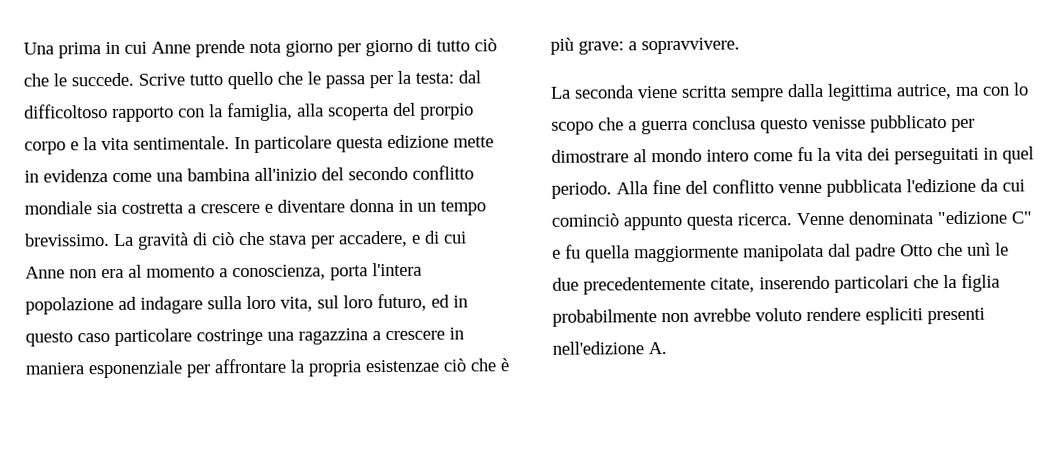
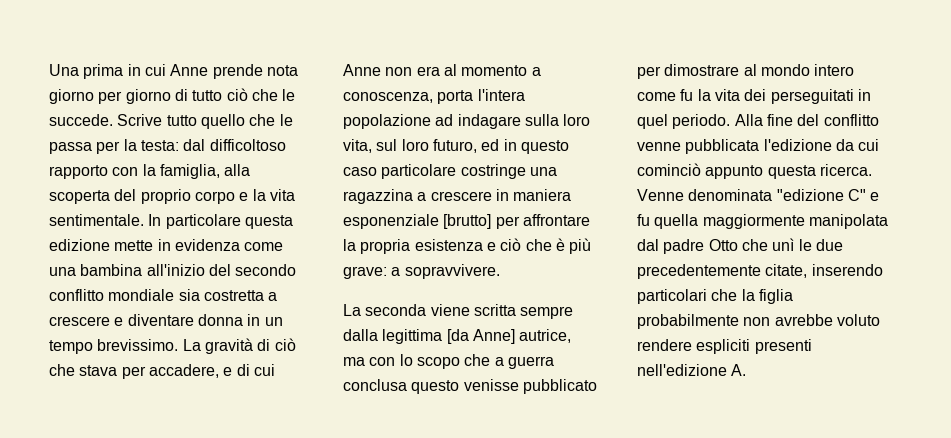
- Scrive tutto quello che le passa per la testa: dal difficoltoso rapporto con la famiglia, alla scoperta del prorpio corpo e la vita sentimentale.
+ Scrive tutto quello che le passa per la testa: dal difficoltoso rapporto con la famiglia, alla scoperta del proprio corpo e la vita sentimentale.
- La gravità di ciò che stava per accadere, e di cui Anne non era al momento a conoscienza, porta l'intera popolazione ad indagare sulla loro vita, sul loro futuro, ed in questo caso particolare costringe una ragazzina a crescere in maniera esponenziale per affrontare la propria esistenzae ciò che è più grave: a sopravvivere.
+ La gravità di ciò che stava per accadere, e di cui Anne non era al momento a conoscenza, porta l'intera popolazione ad indagare sulla loro vita, sul loro futuro, ed in questo caso particolare costringe una ragazzina a crescere in maniera esponenziale [brutto] per affrontare la propria esistenza e ciò che è più grave: a sopravvivere.
- La seconda viene scritta sempre dalla legittima autrice, ma con lo scopo che a guerra conclusa questo venisse pubblicato per dimostrare al mondo intero come fu la vita dei perseguitati in quel periodo.
+ La seconda viene scritta sempre dalla legittima [da Anne] autrice, ma con lo scopo che a guerra conclusa questo venisse pubblicato per dimostrare al mondo intero come fu la vita dei perseguitati in quel periodo.

